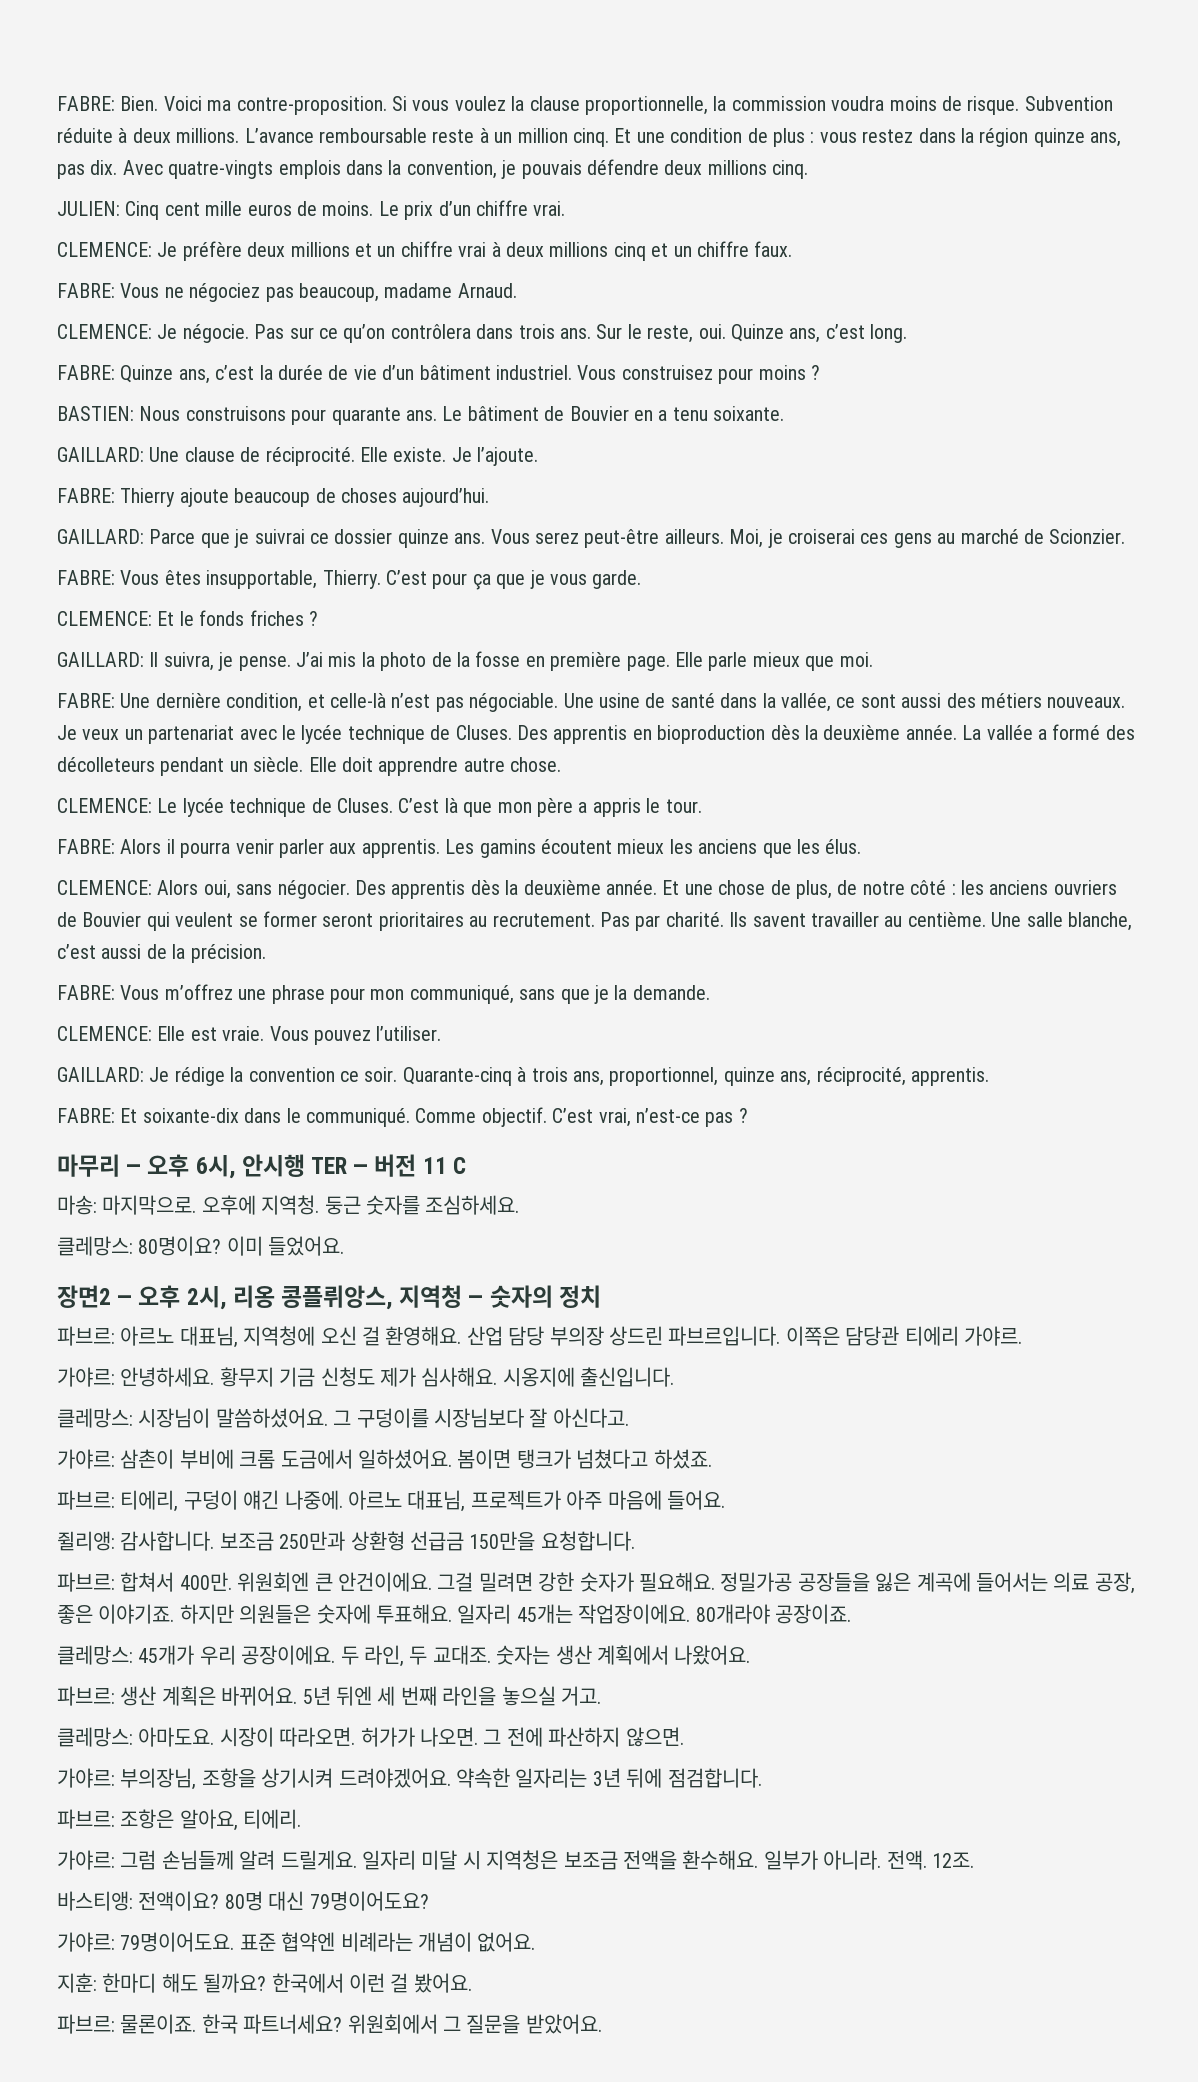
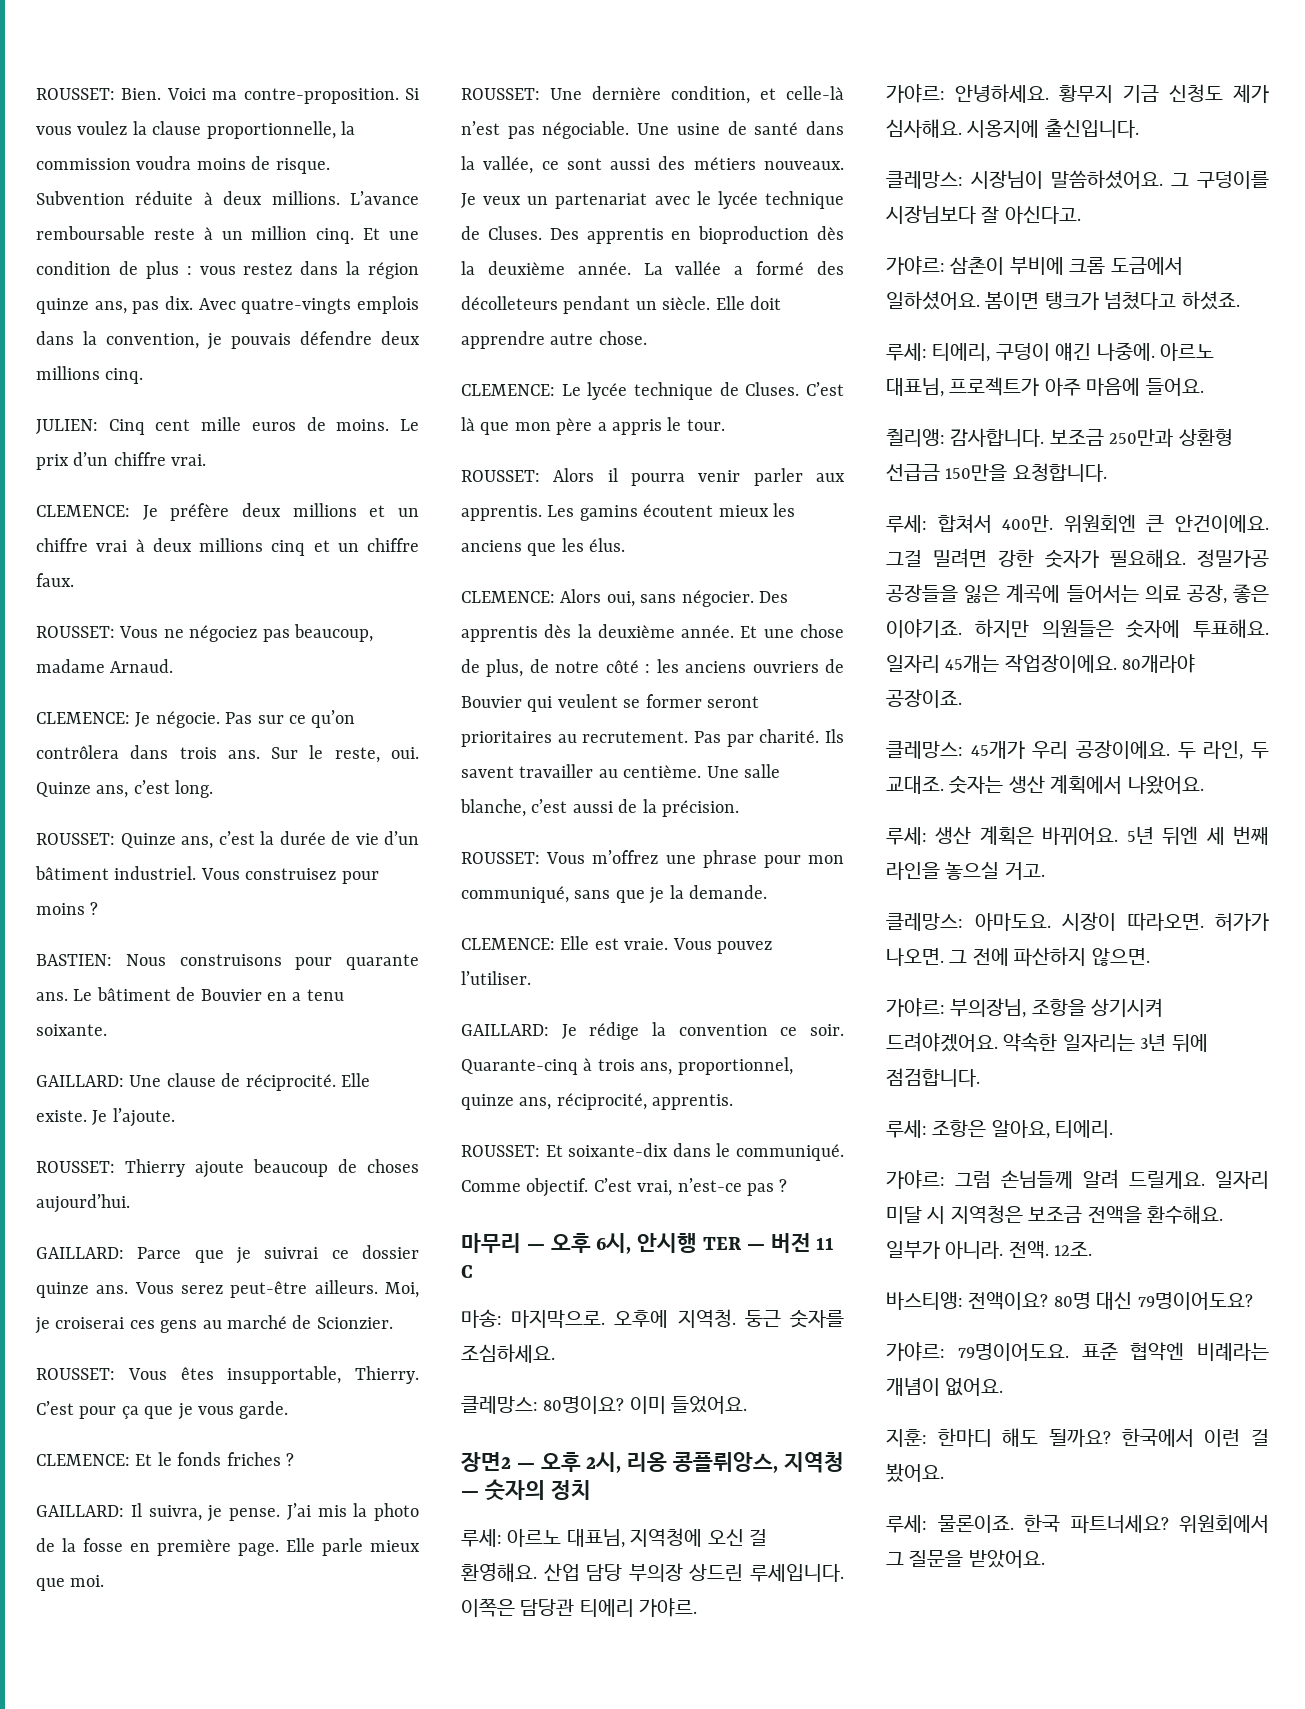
- FABRE: Bien.
+ ROUSSET: Bien.
- FABRE: Vous ne négociez pas beaucoup, madame Arnaud.
+ ROUSSET: Vous ne négociez pas beaucoup, madame Arnaud.
- FABRE: Quinze ans, c’est la durée de vie d’un bâtiment industriel.
+ ROUSSET: Quinze ans, c’est la durée de vie d’un bâtiment industriel.
- FABRE: Thierry ajoute beaucoup de choses aujourd’hui.
+ ROUSSET: Thierry ajoute beaucoup de choses aujourd’hui.
- FABRE: Vous êtes insupportable, Thierry.
+ ROUSSET: Vous êtes insupportable, Thierry.
- FABRE: Une dernière condition, et celle-là n’est pas négociable.
+ ROUSSET: Une dernière condition, et celle-là n’est pas négociable.
- FABRE: Alors il pourra venir parler aux apprentis.
+ ROUSSET: Alors il pourra venir parler aux apprentis.
- FABRE: Vous m’offrez une phrase pour mon communiqué, sans que je la demande.
+ ROUSSET: Vous m’offrez une phrase pour mon communiqué, sans que je la demande.
- FABRE: Et soixante-dix dans le communiqué.
+ ROUSSET: Et soixante-dix dans le communiqué.
- 파브르: 아르노 대표님, 지역청에 오신 걸 환영해요.
+ 루세: 아르노 대표님, 지역청에 오신 걸 환영해요.
- 산업 담당 부의장 상드린 파브르입니다.
+ 산업 담당 부의장 상드린 루세입니다.
- 파브르: 티에리, 구덩이 얘긴 나중에.
+ 루세: 티에리, 구덩이 얘긴 나중에.
- 파브르: 합쳐서 400만.
+ 루세: 합쳐서 400만.
- 파브르: 생산 계획은 바뀌어요.
+ 루세: 생산 계획은 바뀌어요.
- 파브르: 조항은 알아요, 티에리.
+ 루세: 조항은 알아요, 티에리.
- 파브르: 물론이죠.
+ 루세: 물론이죠.

